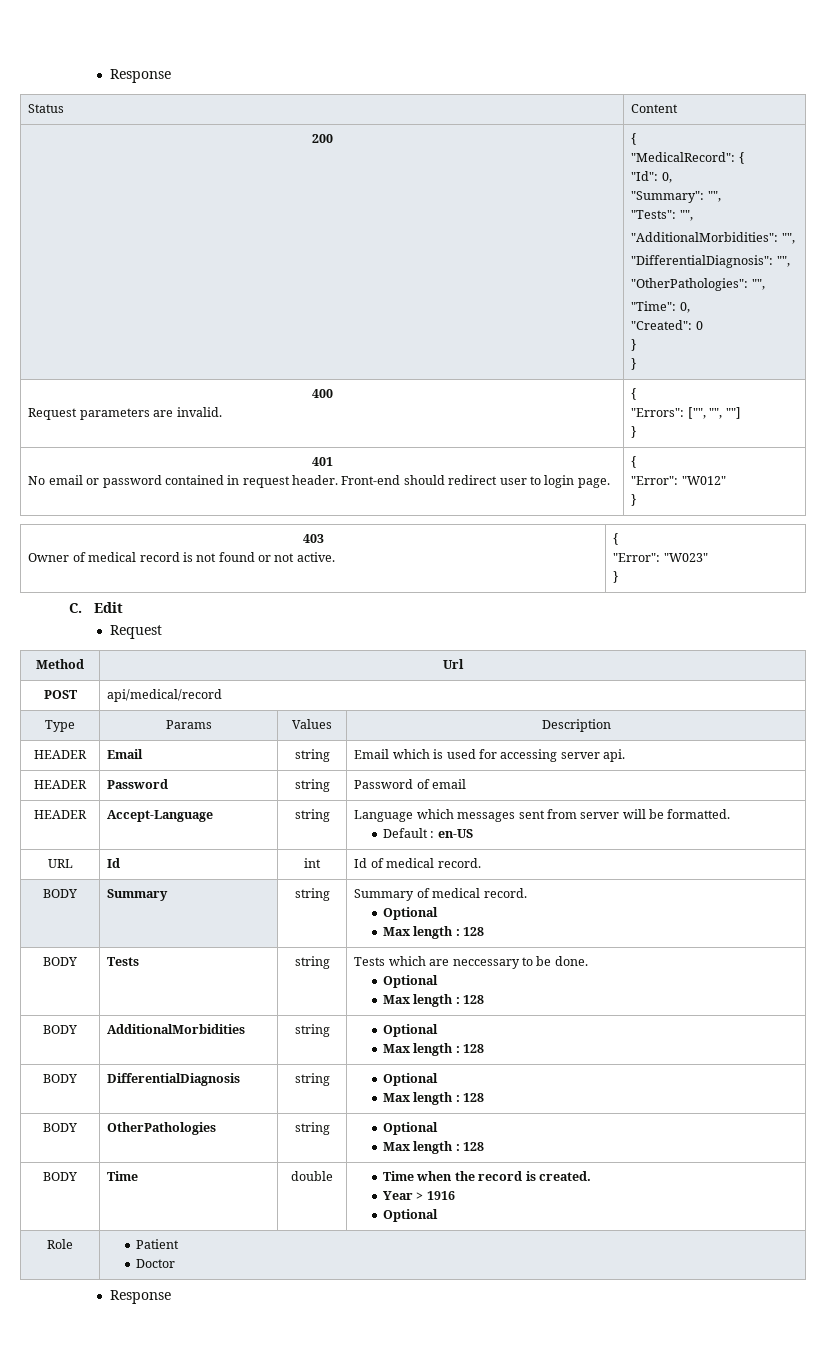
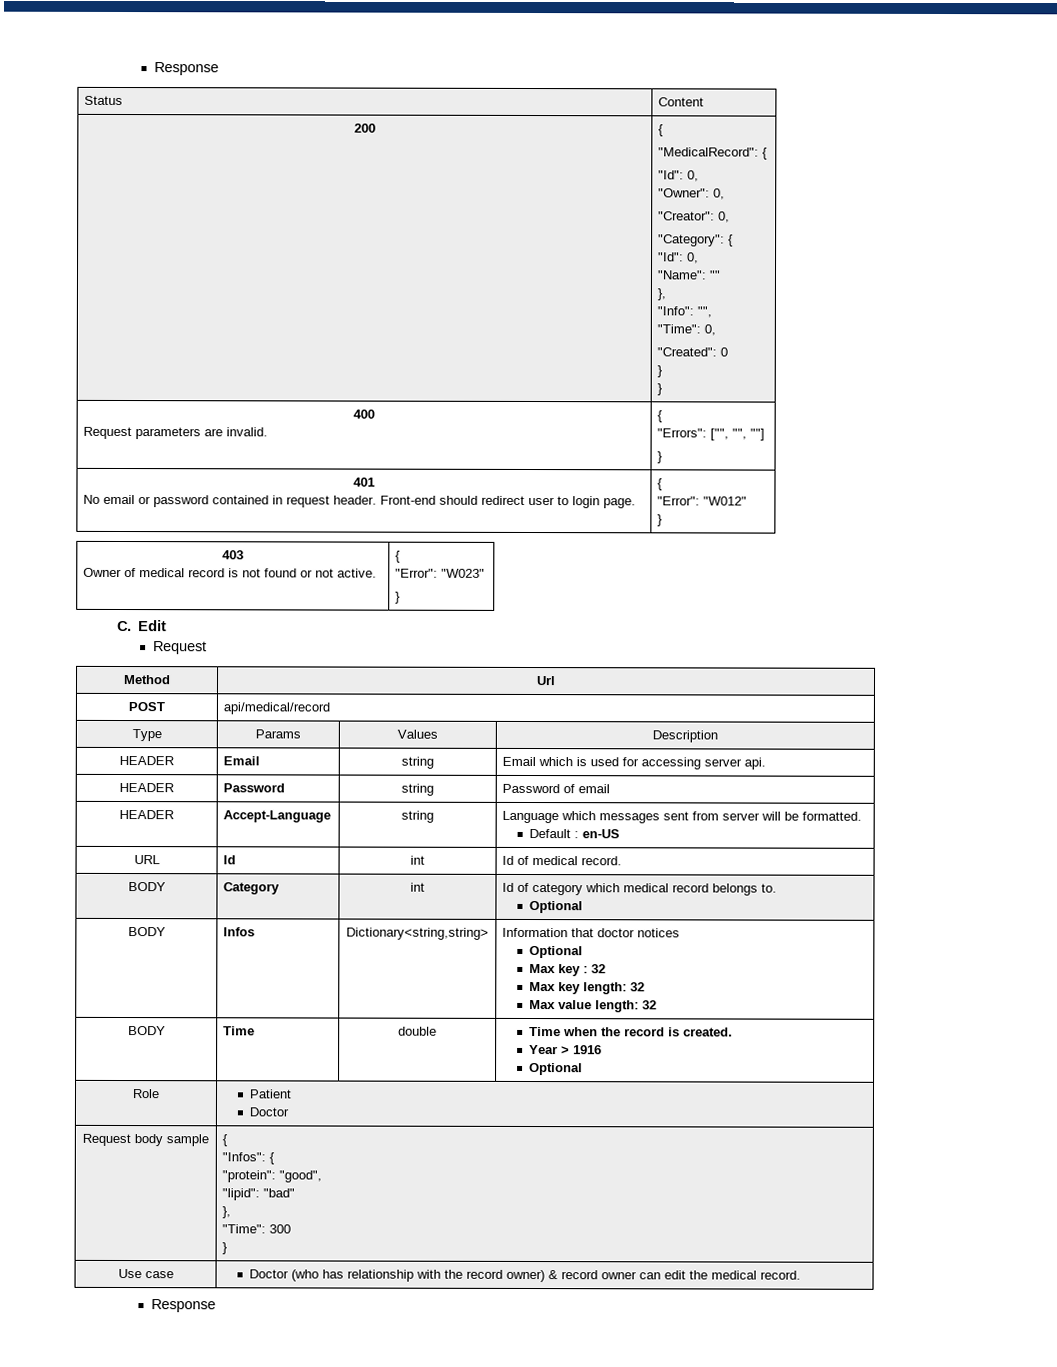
  200 | {
  "MedicalRecord": {
  "Id": 0,
- "Summary": "",
- "Tests": "",
- "AdditionalMorbidities": "",
- "DifferentialDiagnosis": "",
- "OtherPathologies": "",
+ "Owner": 0,
+ "Creator": 0,
+ "Category": {
+ "Id": 0,
+ "Name": ""
+ },
+ "Info": "",
- BODY | Summary | string | Summary of medical record.
+ BODY | Category | int | Id of category which medical record belongs to.
  Optional
- Max length : 128
- BODY | Tests | string | Tests which are neccessary to be done.
+ BODY | Infos | Dictionary<string,string> | Information that doctor notices
  Optional
- Max length : 128
- BODY | AdditionalMorbidities | string | Optional
- Max length : 128
- BODY | DifferentialDiagnosis | string | Optional
- Max length : 128
- BODY | OtherPathologies | string | Optional
- Max length : 128
+ Max key : 32
+ Max key length: 32
+ Max value length: 32
+ Request body sample | {
+ "Infos": {
+ "protein": "good",
+ "lipid": "bad"
+ },
+ "Time": 300
+ }
+ Use case | Doctor (who has relationship with the record owner) & record owner can edit the medical record.

